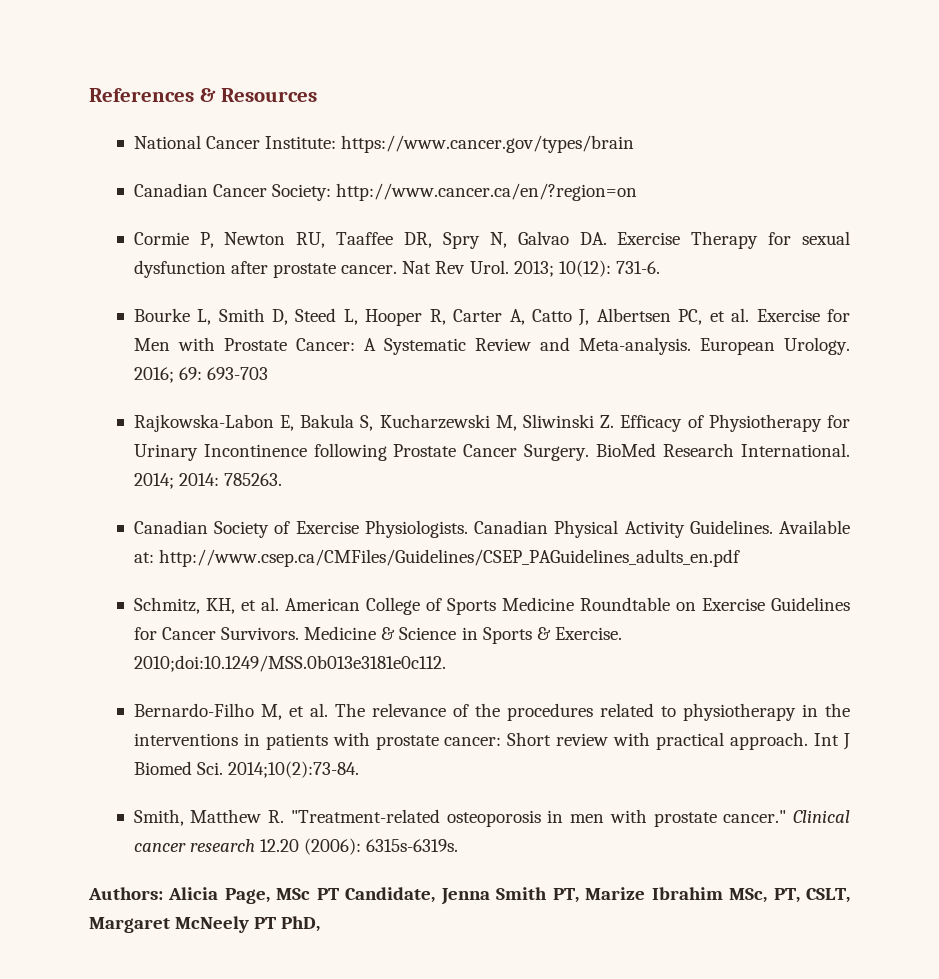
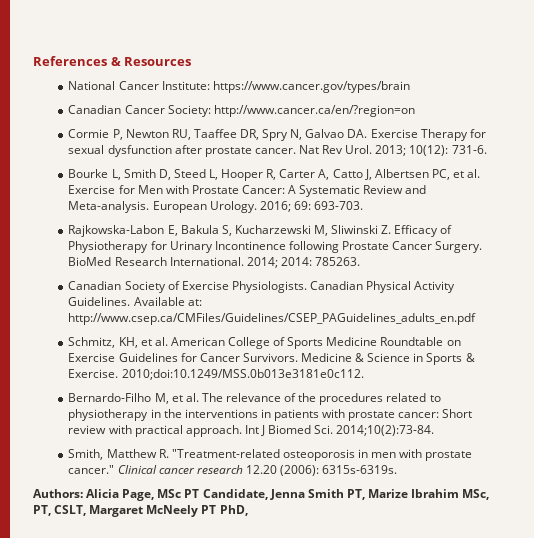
- 2016; 69: 693-703
+ 2016; 69: 693-703.

